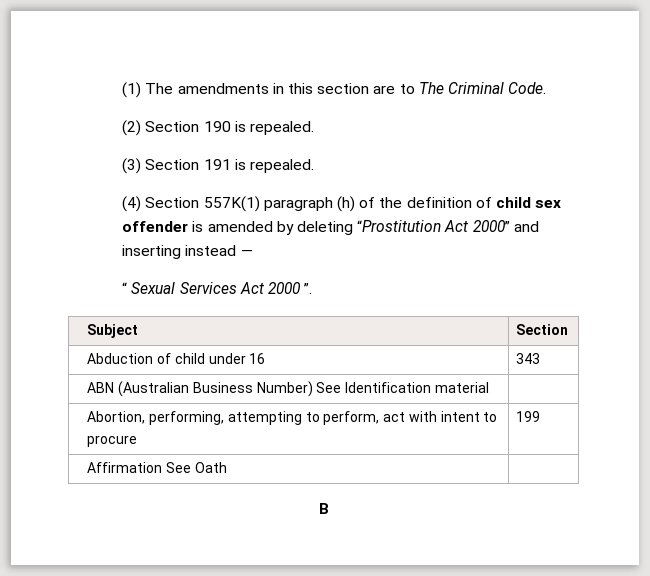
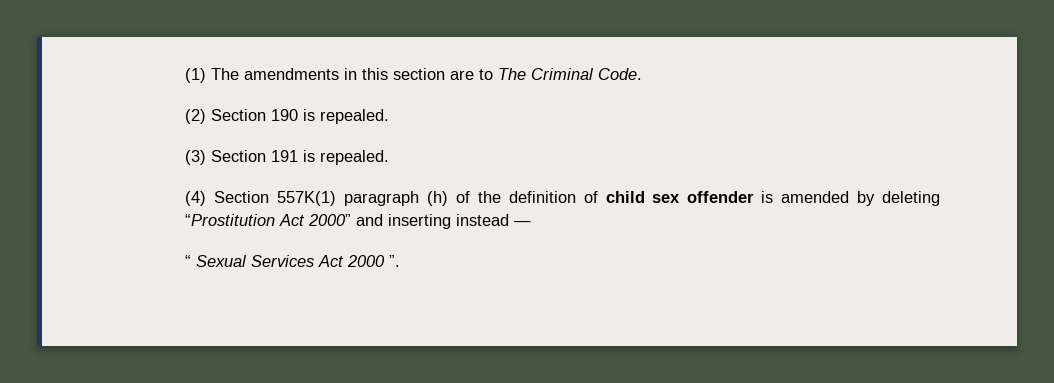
- Subject | Section
- Abduction of child under 16 | 343
- ABN (Australian Business Number) See Identification material |
- Abortion, performing, attempting to perform, act with intent to procure | 199
- Affirmation See Oath |
- B

